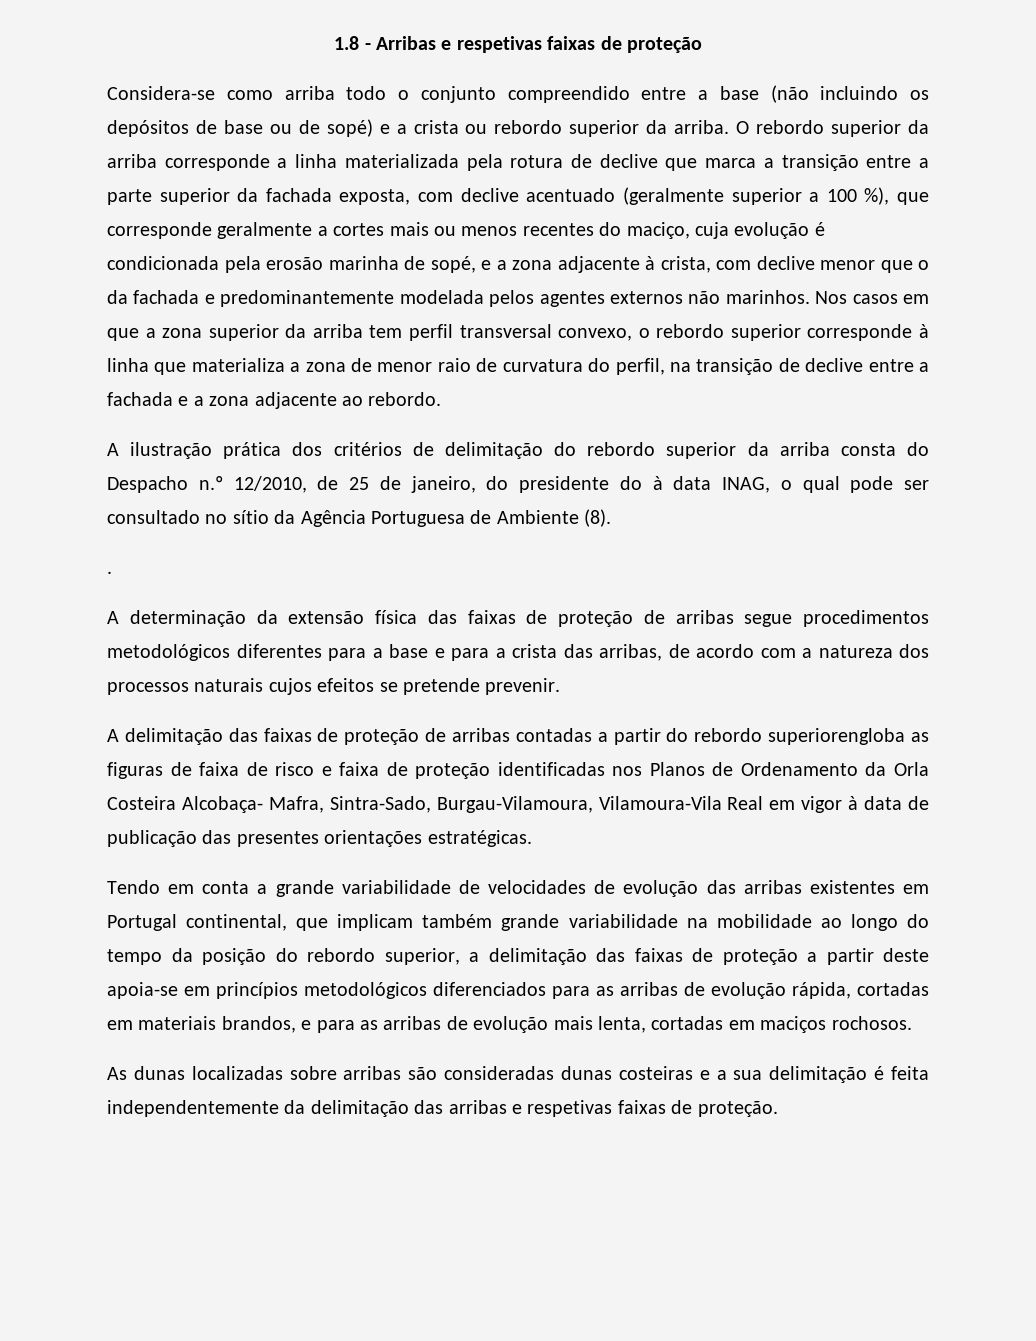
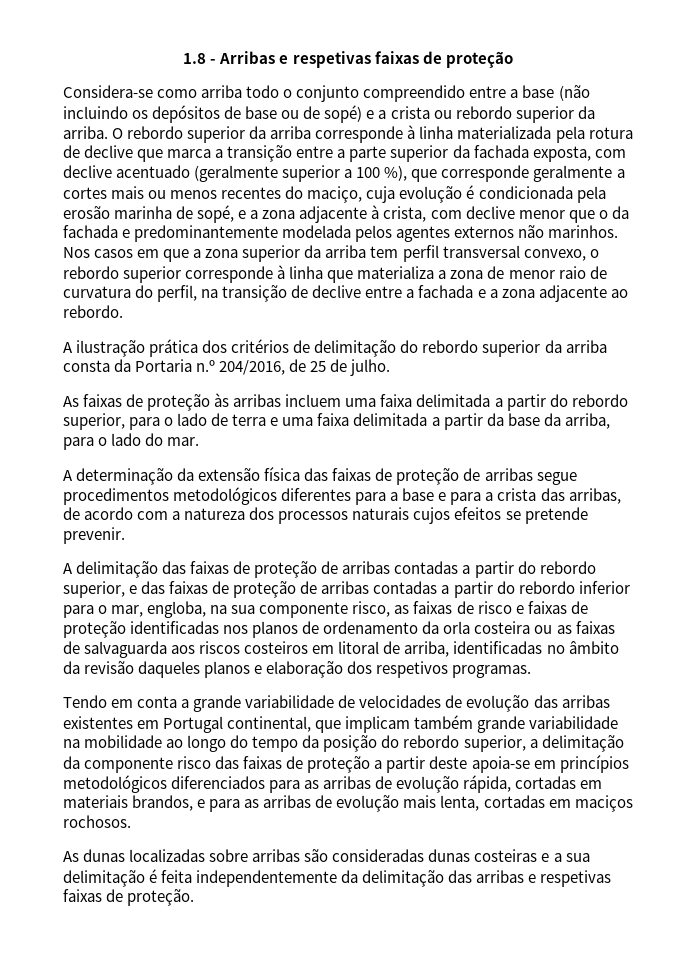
- O rebordo superior da arriba corresponde a linha materializada pela rotura de declive que marca a transição entre a parte superior da fachada exposta, com declive acentuado (geralmente superior a 100 %), que corresponde geralmente a cortes mais ou menos recentes do maciço, cuja evolução é condicionada pela erosão marinha de sopé, e a zona adjacente à crista, com declive menor que o da fachada e predominantemente modelada pelos agentes externos não marinhos.
+ O rebordo superior da arriba corresponde à linha materializada pela rotura de declive que marca a transição entre a parte superior da fachada exposta, com declive acentuado (geralmente superior a 100 %), que corresponde geralmente a cortes mais ou menos recentes do maciço, cuja evolução é condicionada pela erosão marinha de sopé, e a zona adjacente à crista, com declive menor que o da fachada e predominantemente modelada pelos agentes externos não marinhos.
- A ilustração prática dos critérios de delimitação do rebordo superior da arriba consta do Despacho n.º 12/2010, de 25 de janeiro, do presidente do à data INAG, o qual pode ser consultado no sítio da Agência Portuguesa de Ambiente (8).
- .
+ A ilustração prática dos critérios de delimitação do rebordo superior da arriba consta da Portaria n.º 204/2016, de 25 de julho.
+ As faixas de proteção às arribas incluem uma faixa delimitada a partir do rebordo superior, para o lado de terra e uma faixa delimitada a partir da base da arriba, para o lado do mar.
- A delimitação das faixas de proteção de arribas contadas a partir do rebordo superiorengloba as figuras de faixa de risco e faixa de proteção identificadas nos Planos de Ordenamento da Orla Costeira Alcobaça- Mafra, Sintra-Sado, Burgau-Vilamoura, Vilamoura-Vila Real em vigor à data de publicação das presentes orientações estratégicas.
+ A delimitação das faixas de proteção de arribas contadas a partir do rebordo superior, e das faixas de proteção de arribas contadas a partir do rebordo inferior para o mar, engloba, na sua componente risco, as faixas de risco e faixas de proteção identificadas nos planos de ordenamento da orla costeira ou as faixas de salvaguarda aos riscos costeiros em litoral de arriba, identificadas no âmbito da revisão daqueles planos e elaboração dos respetivos programas.
- Tendo em conta a grande variabilidade de velocidades de evolução das arribas existentes em Portugal continental, que implicam também grande variabilidade na mobilidade ao longo do tempo da posição do rebordo superior, a delimitação das faixas de proteção a partir deste apoia-se em princípios metodológicos diferenciados para as arribas de evolução rápida, cortadas em materiais brandos, e para as arribas de evolução mais lenta, cortadas em maciços rochosos.
+ Tendo em conta a grande variabilidade de velocidades de evolução das arribas existentes em Portugal continental, que implicam também grande variabilidade na mobilidade ao longo do tempo da posição do rebordo superior, a delimitação da componente risco das faixas de proteção a partir deste apoia-se em princípios metodológicos diferenciados para as arribas de evolução rápida, cortadas em materiais brandos, e para as arribas de evolução mais lenta, cortadas em maciços rochosos.

